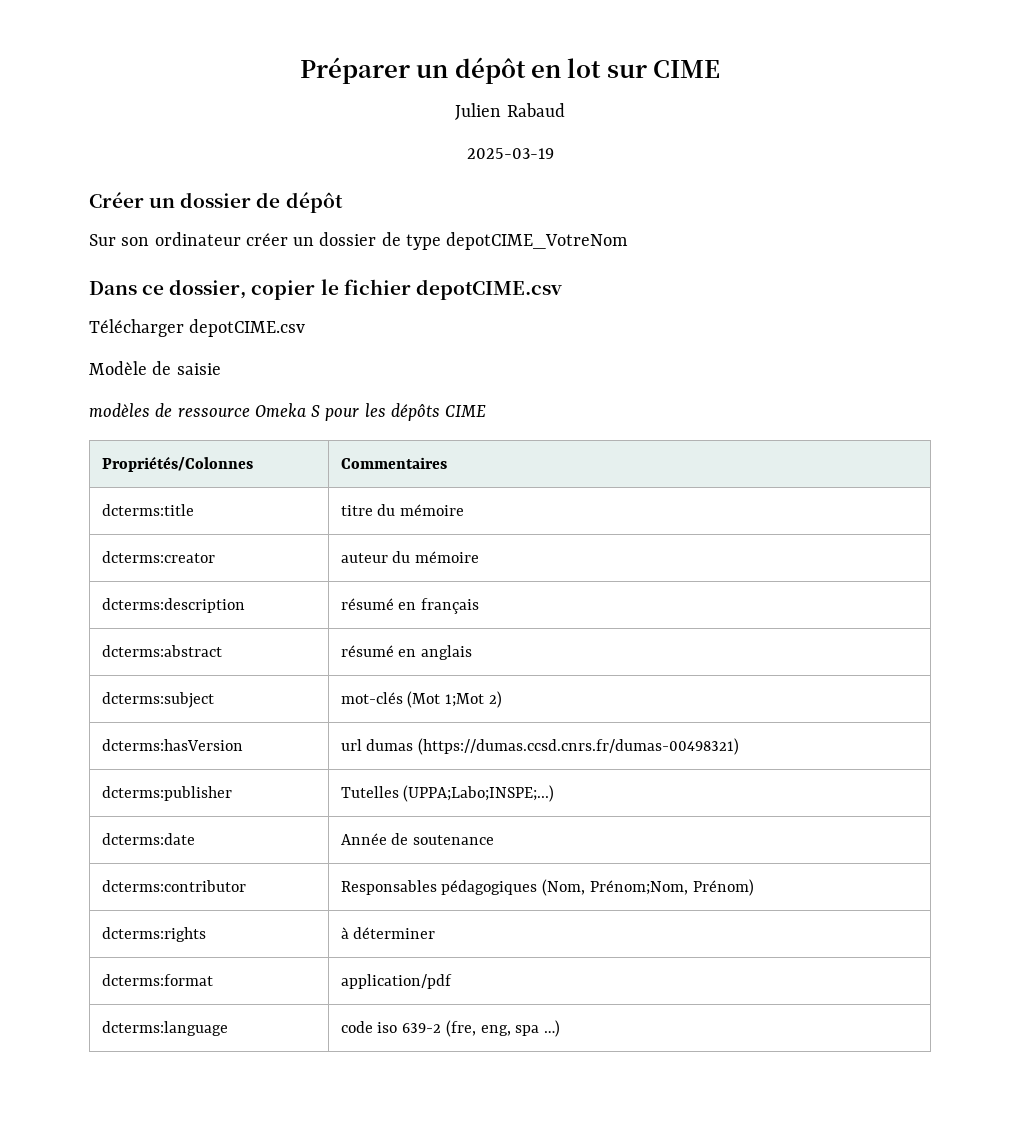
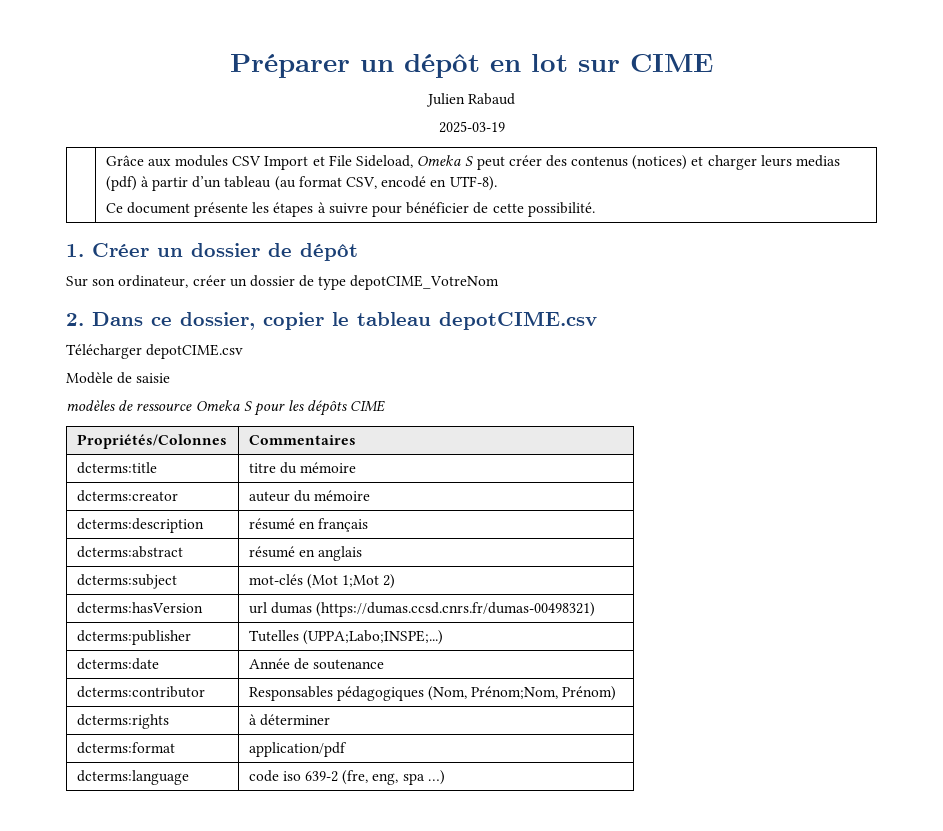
- Créer un dossier de dépôt
+ Grâce aux modules CSV Import et File Sideload, Omeka S peut créer des contenus (notices) et charger leurs medias (pdf) à partir d’un tableau (au format CSV, encodé en UTF-8).
+ Ce document présente les étapes à suivre pour bénéficier de cette possibilité.
+ 1. Créer un dossier de dépôt
- Sur son ordinateur créer un dossier de type depotCIME_VotreNom
+ Sur son ordinateur, créer un dossier de type depotCIME_VotreNom
- Dans ce dossier, copier le fichier depotCIME.csv
+ 2. Dans ce dossier, copier le tableau depotCIME.csv

